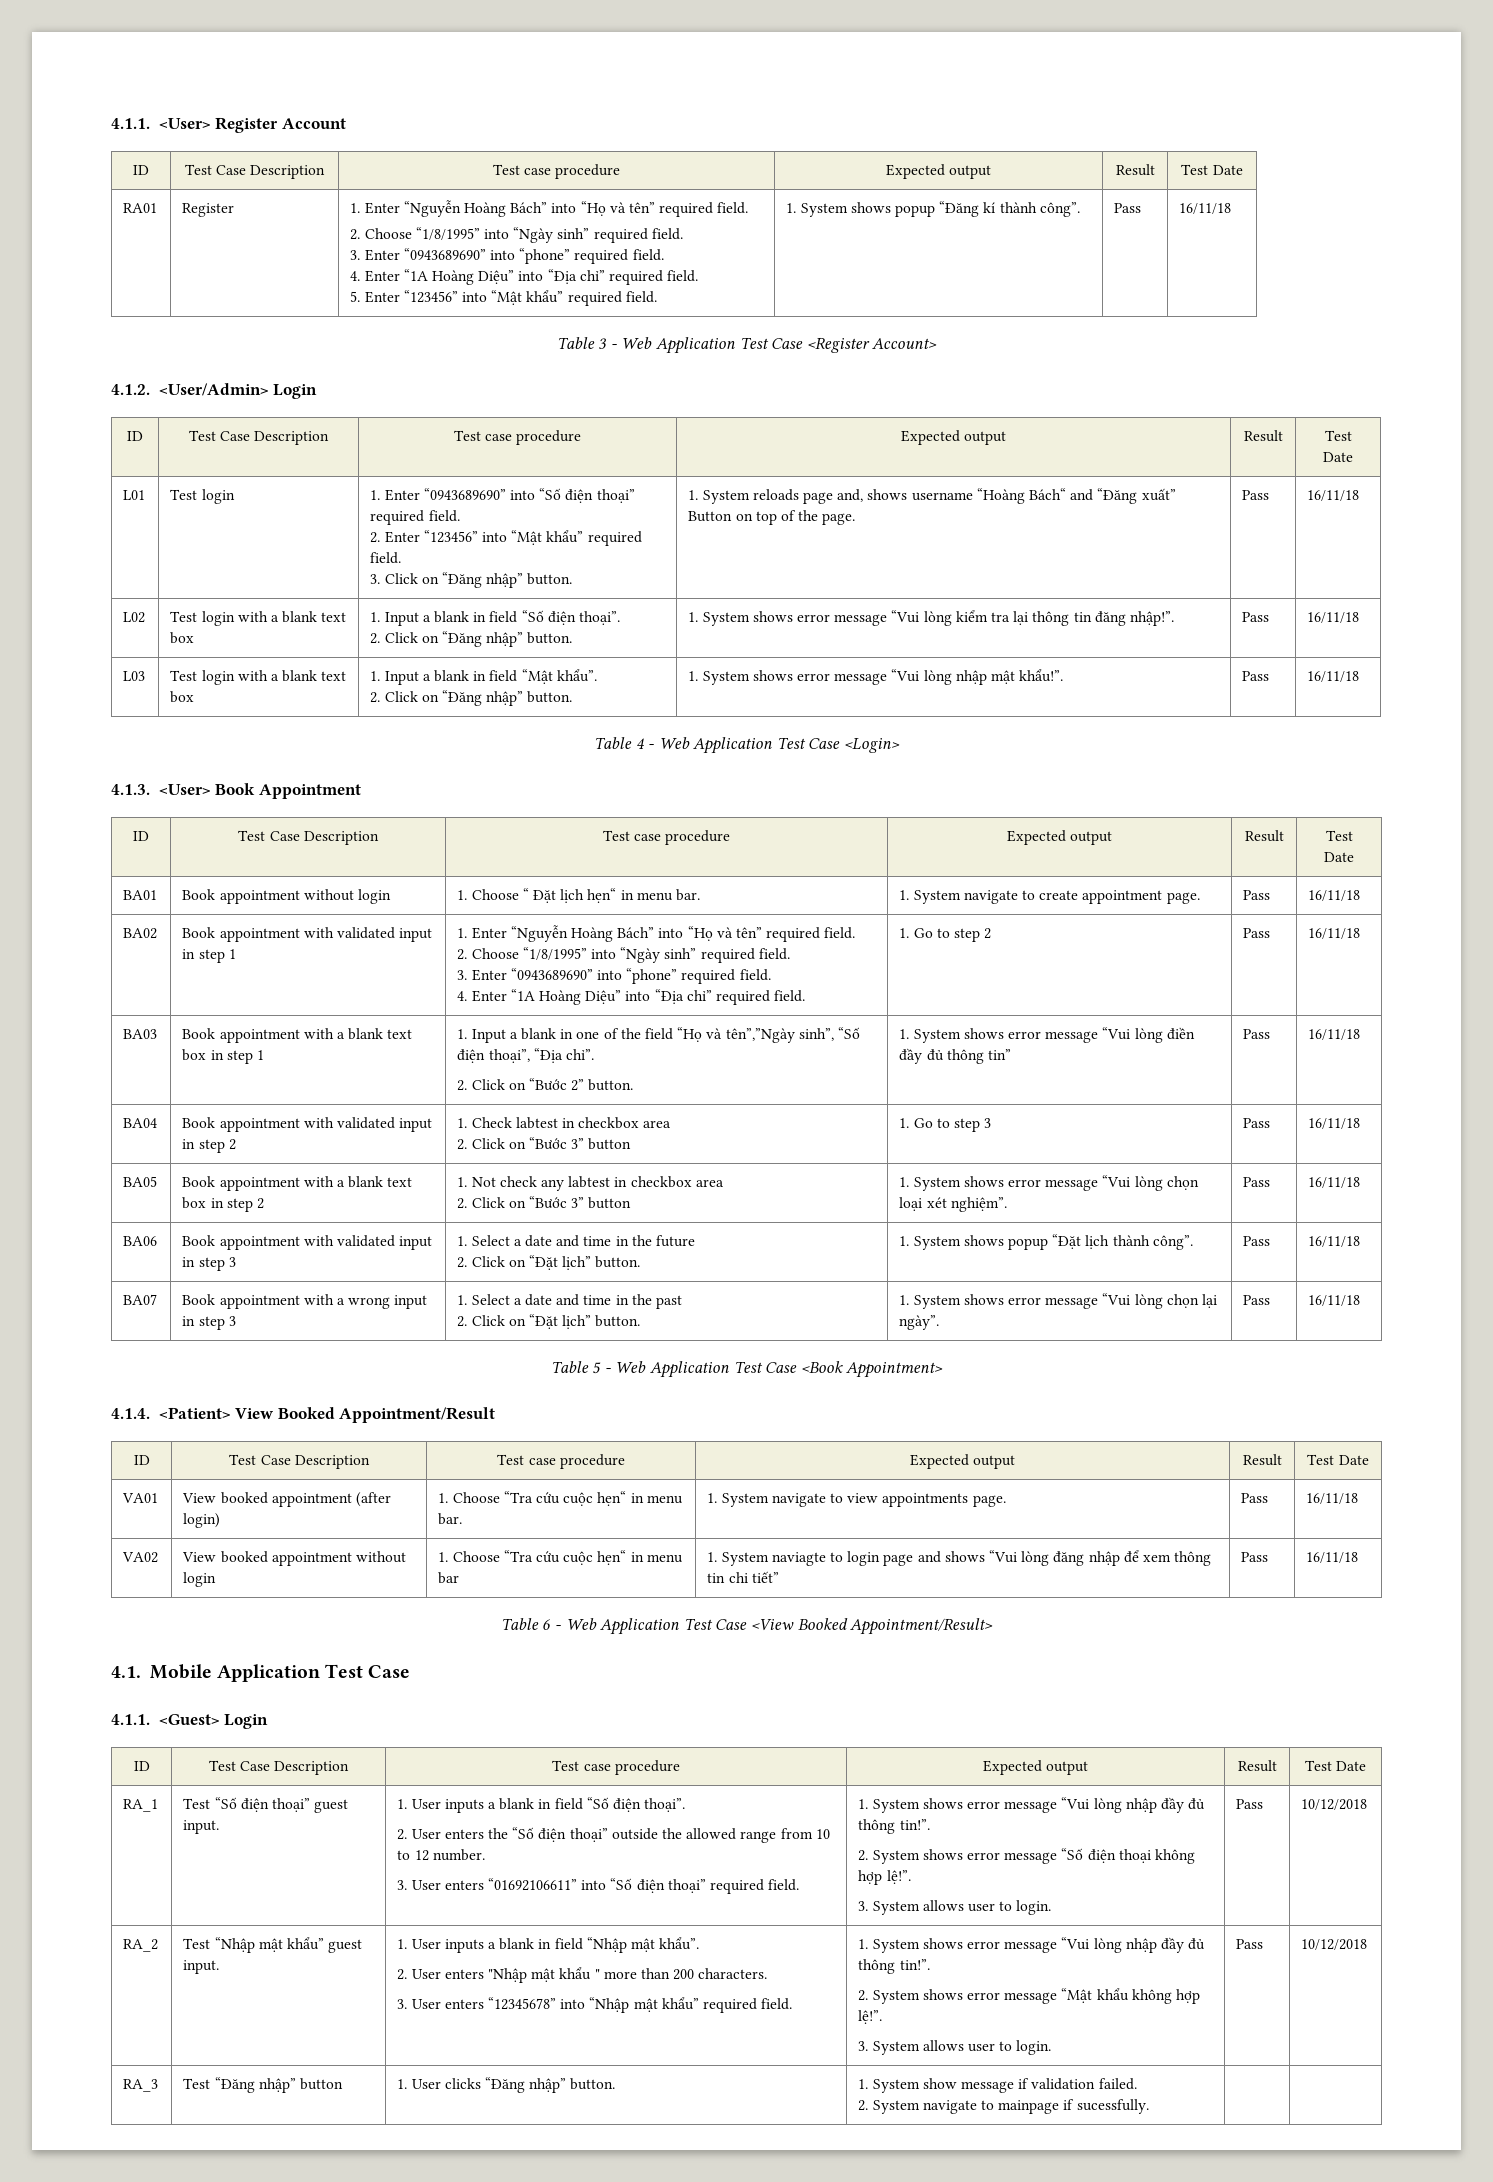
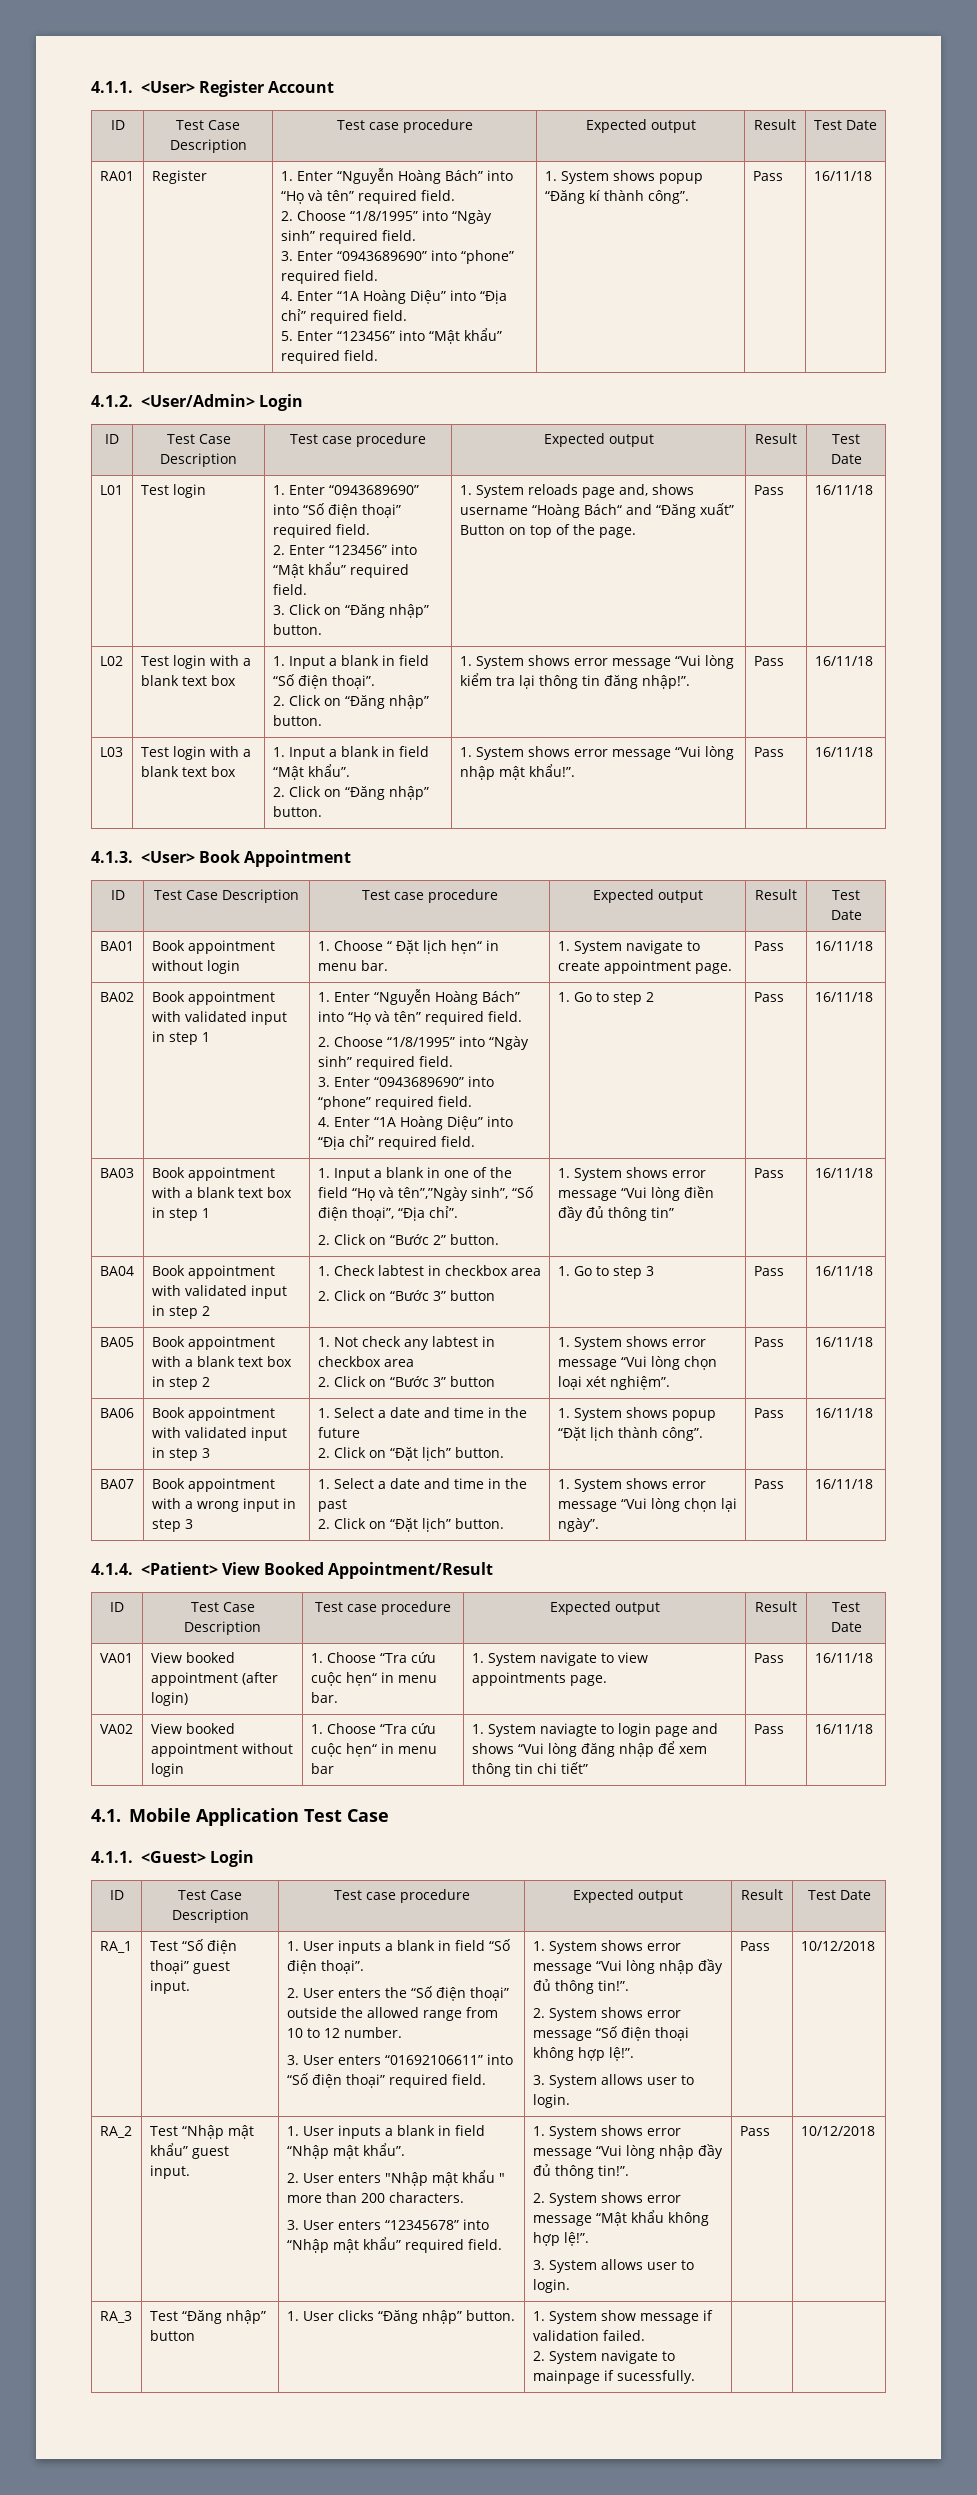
- Table 3 - Web Application Test Case <Register Account>
- Table 4 - Web Application Test Case <Login>
- Table 5 - Web Application Test Case <Book Appointment>
- Table 6 - Web Application Test Case <View Booked Appointment/Result>

